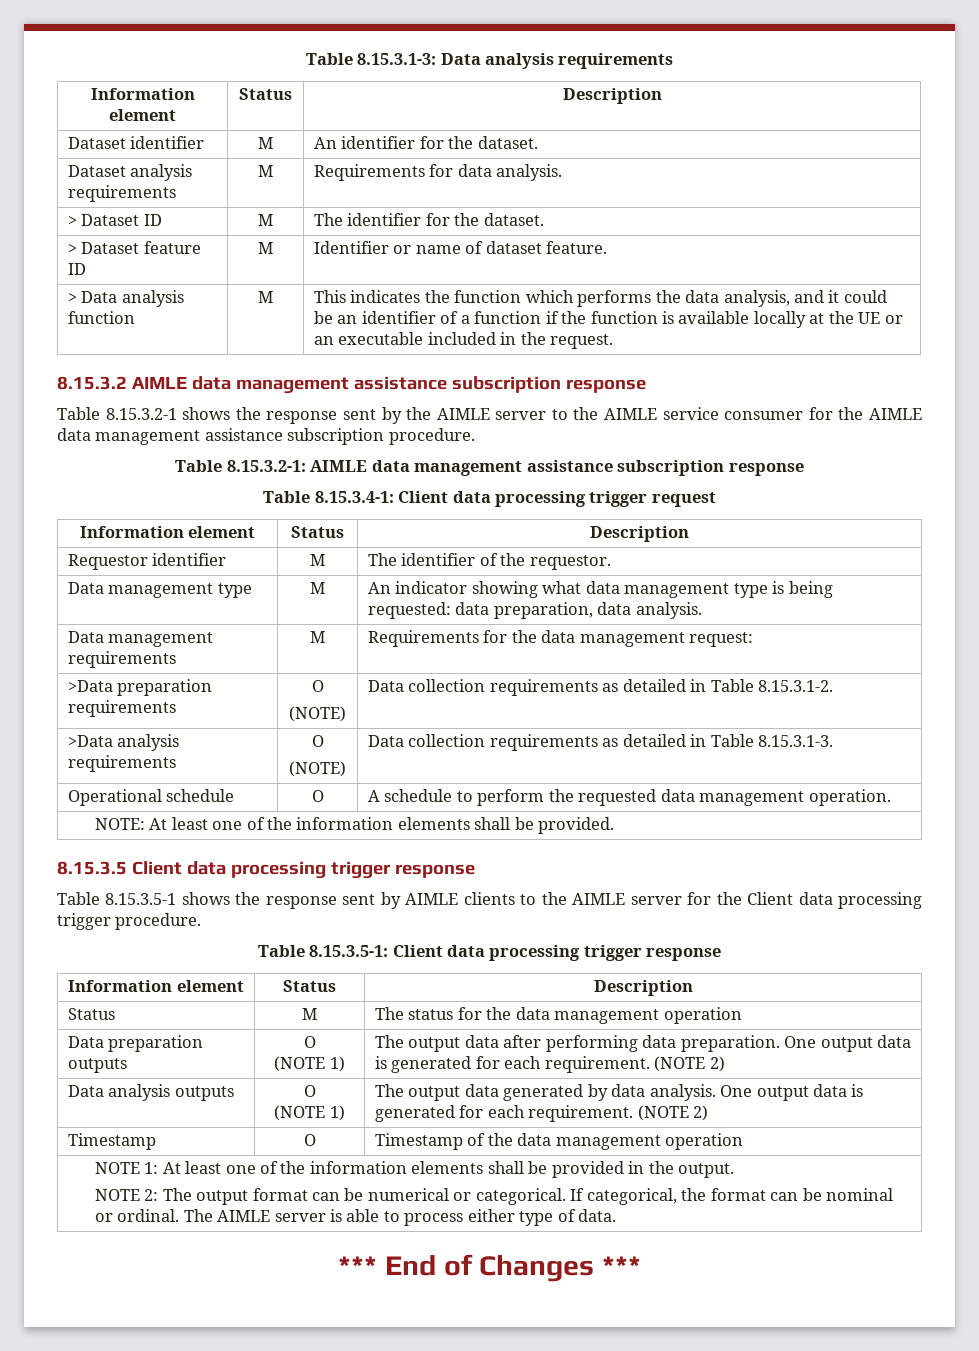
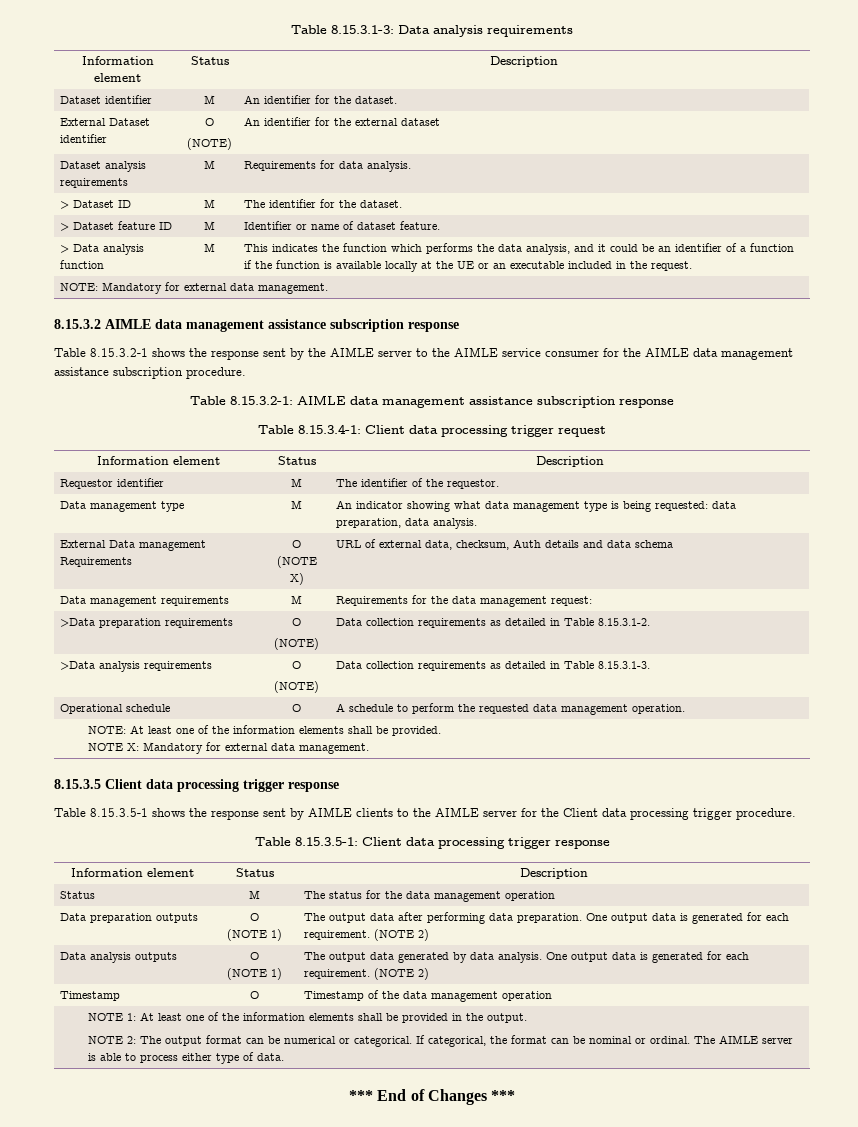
+ External Dataset identifier | O
+ (NOTE) | An identifier for the external dataset
+ NOTE: Mandatory for external data management.
+ External Data management Requirements | O
+ (NOTE X) | URL of external data, checksum, Auth details and data schema
  NOTE: At least one of the information elements shall be provided.
+ NOTE X: Mandatory for external data management.

